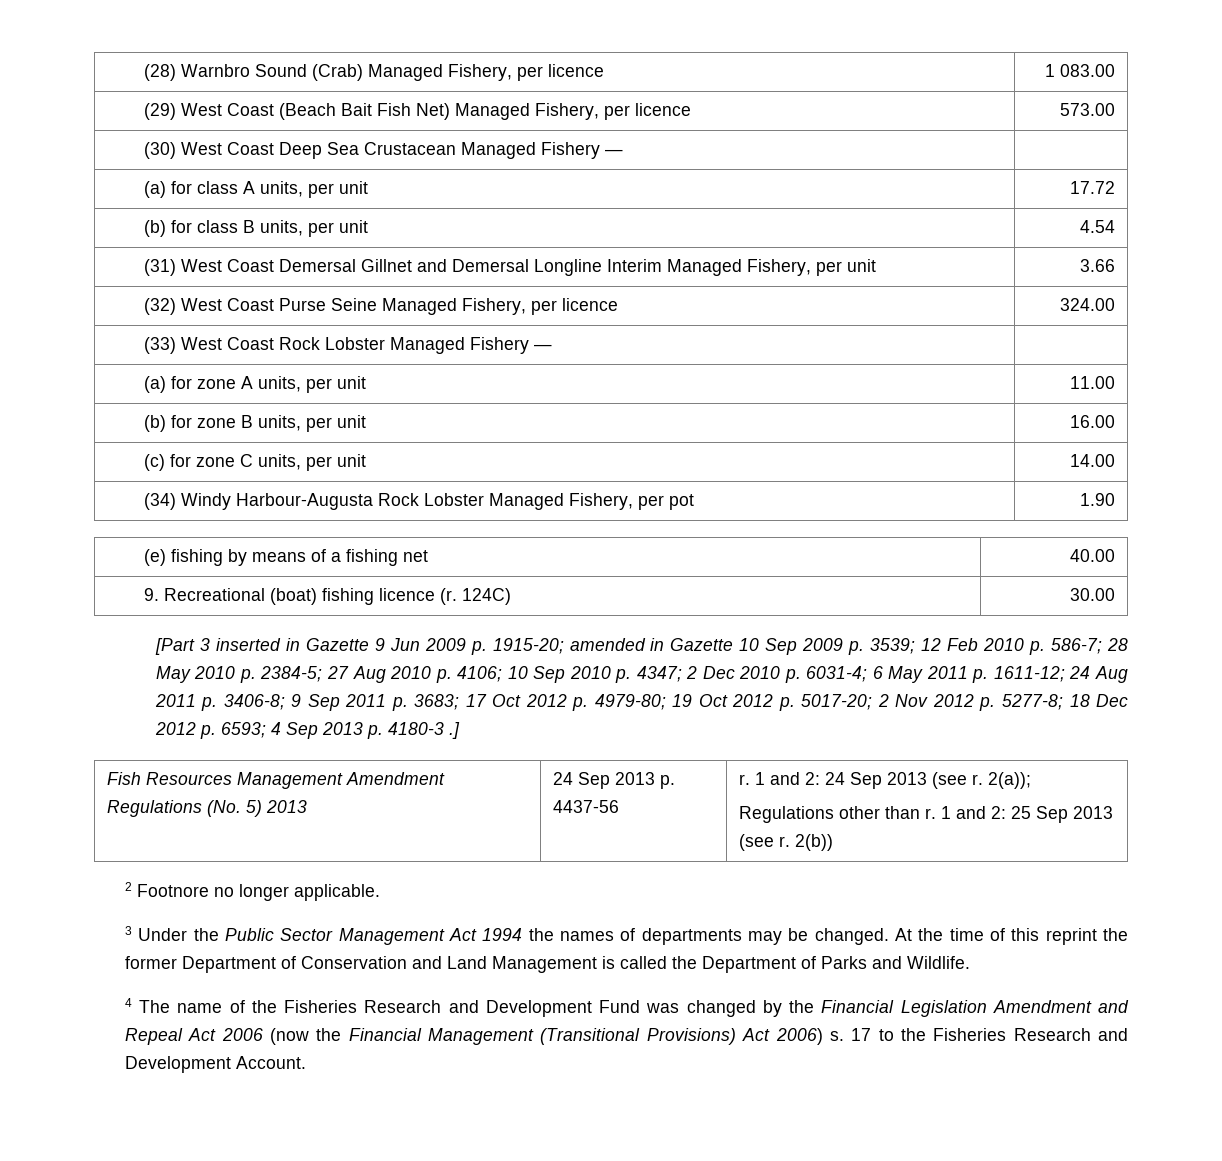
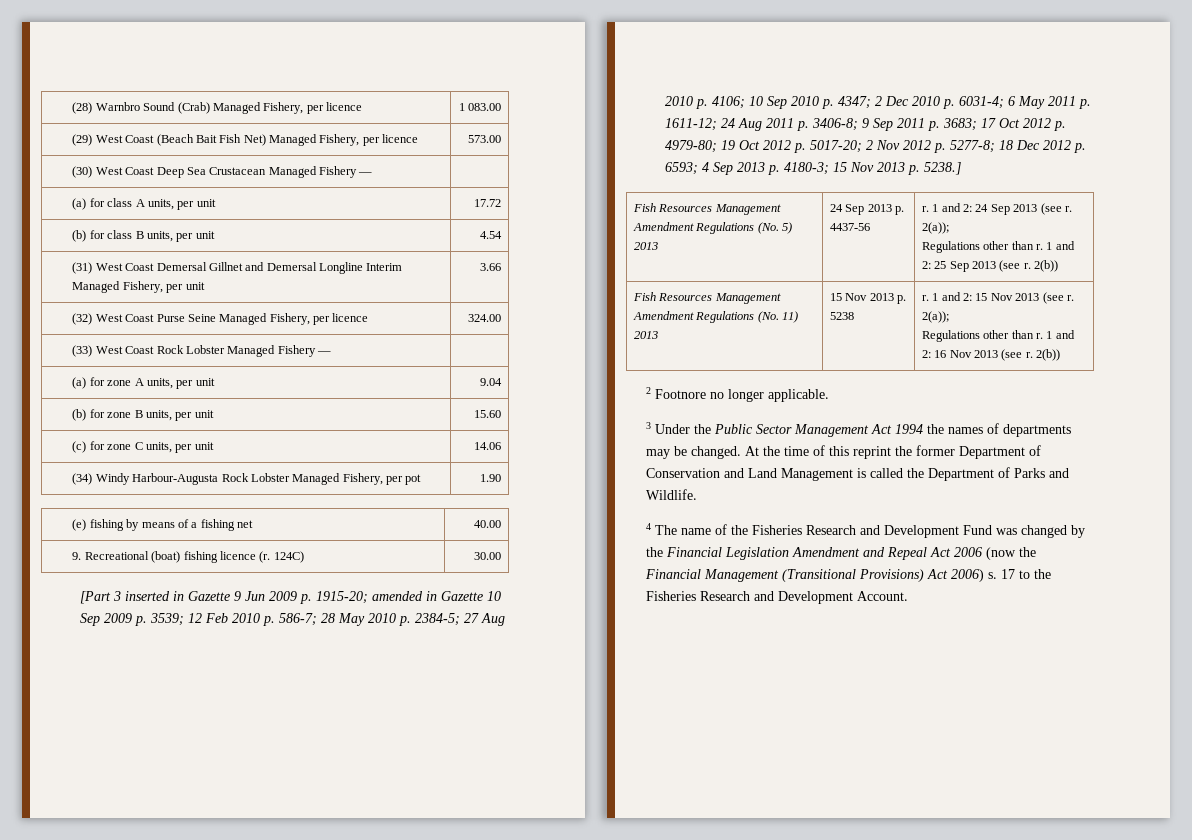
- (a) for zone A units, per unit | 11.00
+ (a) for zone A units, per unit | 9.04
- (b) for zone B units, per unit | 16.00
+ (b) for zone B units, per unit | 15.60
- (c) for zone C units, per unit | 14.00
+ (c) for zone C units, per unit | 14.06
- 4 Sep 2013 p. 4180-3 .]
+ 4 Sep 2013 p. 4180-3; 15 Nov 2013 p. 5238.]
+ Fish Resources Management Amendment Regulations (No. 11) 2013 | 15 Nov 2013 p. 5238 | r. 1 and 2: 15 Nov 2013 (see r. 2(a));
+ Regulations other than r. 1 and 2: 16 Nov 2013 (see r. 2(b))

